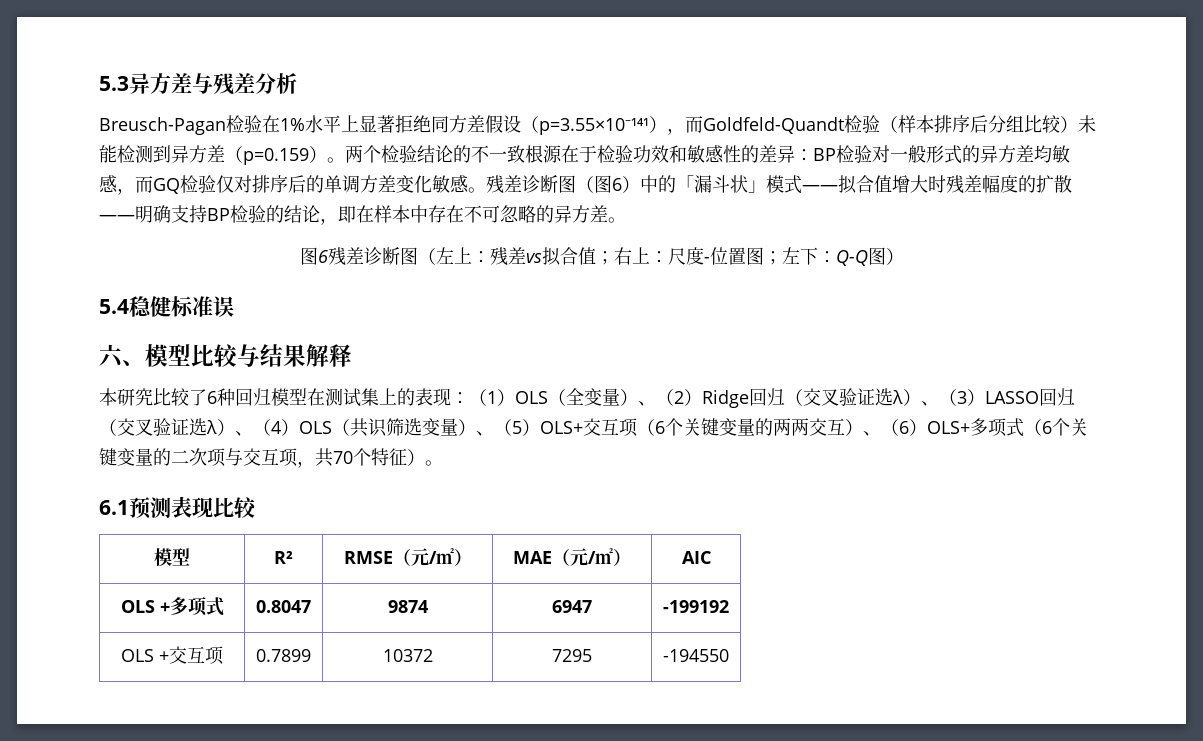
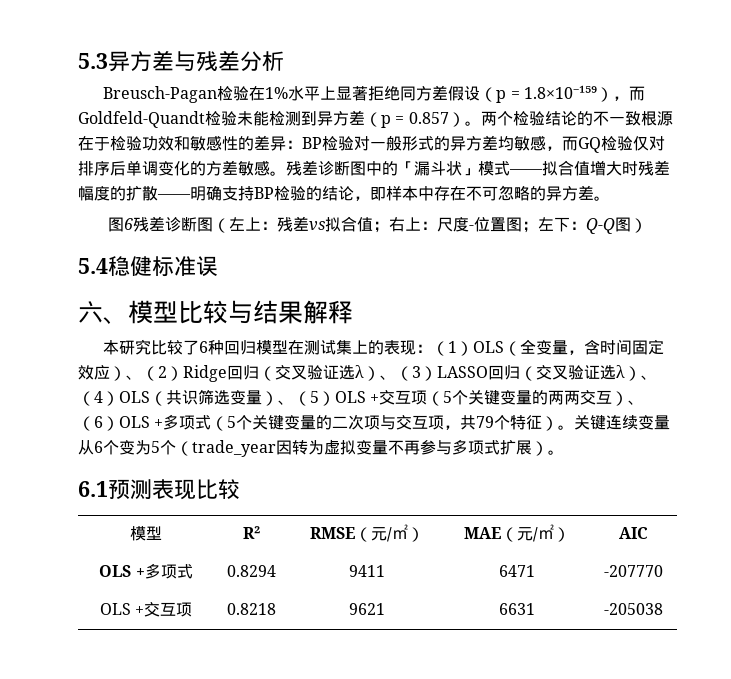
- Breusch-Pagan检验在1%水平上显著拒绝同方差假设（p=3.55×10⁻¹⁴¹），而Goldfeld-Quandt检验（样本排序后分组比较）未能检测到异方差（p=0.159）。
+ Breusch-Pagan检验在1%水平上显著拒绝同方差假设（p = 1.8×10⁻¹⁵⁹），而Goldfeld-Quandt检验未能检测到异方差（p = 0.857）。
- 两个检验结论的不一致根源在于检验功效和敏感性的差异：BP检验对一般形式的异方差均敏感，而GQ检验仅对排序后的单调方差变化敏感。
+ 两个检验结论的不一致根源在于检验功效和敏感性的差异：BP检验对一般形式的异方差均敏感，而GQ检验仅对排序后单调变化的方差敏感。
- 残差诊断图（图6）中的「漏斗状」模式——拟合值增大时残差幅度的扩散——明确支持BP检验的结论，即在样本中存在不可忽略的异方差。
+ 残差诊断图中的「漏斗状」模式——拟合值增大时残差幅度的扩散——明确支持BP检验的结论，即样本中存在不可忽略的异方差。
- （1）OLS（全变量）、（2）Ridge回归（交叉验证选λ）、（3）LASSO回归（交叉验证选λ）、（4）OLS（共识筛选变量）、（5）OLS+交互项（6个关键变量的两两交互）、（6）OLS+多项式（6个关键变量的二次项与交互项，共70个特征）。
+ （1）OLS（全变量，含时间固定效应）、（2）Ridge回归（交叉验证选λ）、（3）LASSO回归（交叉验证选λ）、（4）OLS（共识筛选变量）、（5）OLS +交互项（5个关键变量的两两交互）、（6）OLS +多项式（5个关键变量的二次项与交互项，共79个特征）。关键连续变量从6个变为5个（trade_year因转为虚拟变量不再参与多项式扩展）。
- OLS +多项式 | 0.8047 | 9874 | 6947 | -199192
+ OLS +多项式 | 0.8294 | 9411 | 6471 | -207770
- OLS +交互项 | 0.7899 | 10372 | 7295 | -194550
+ OLS +交互项 | 0.8218 | 9621 | 6631 | -205038

